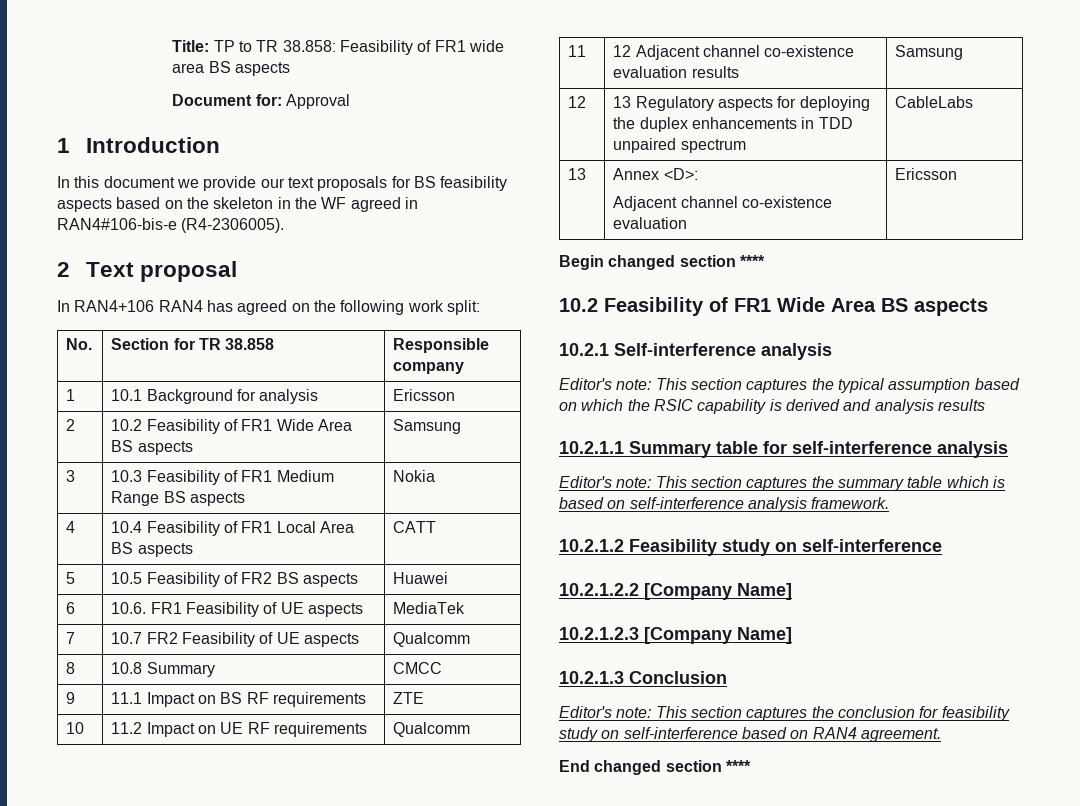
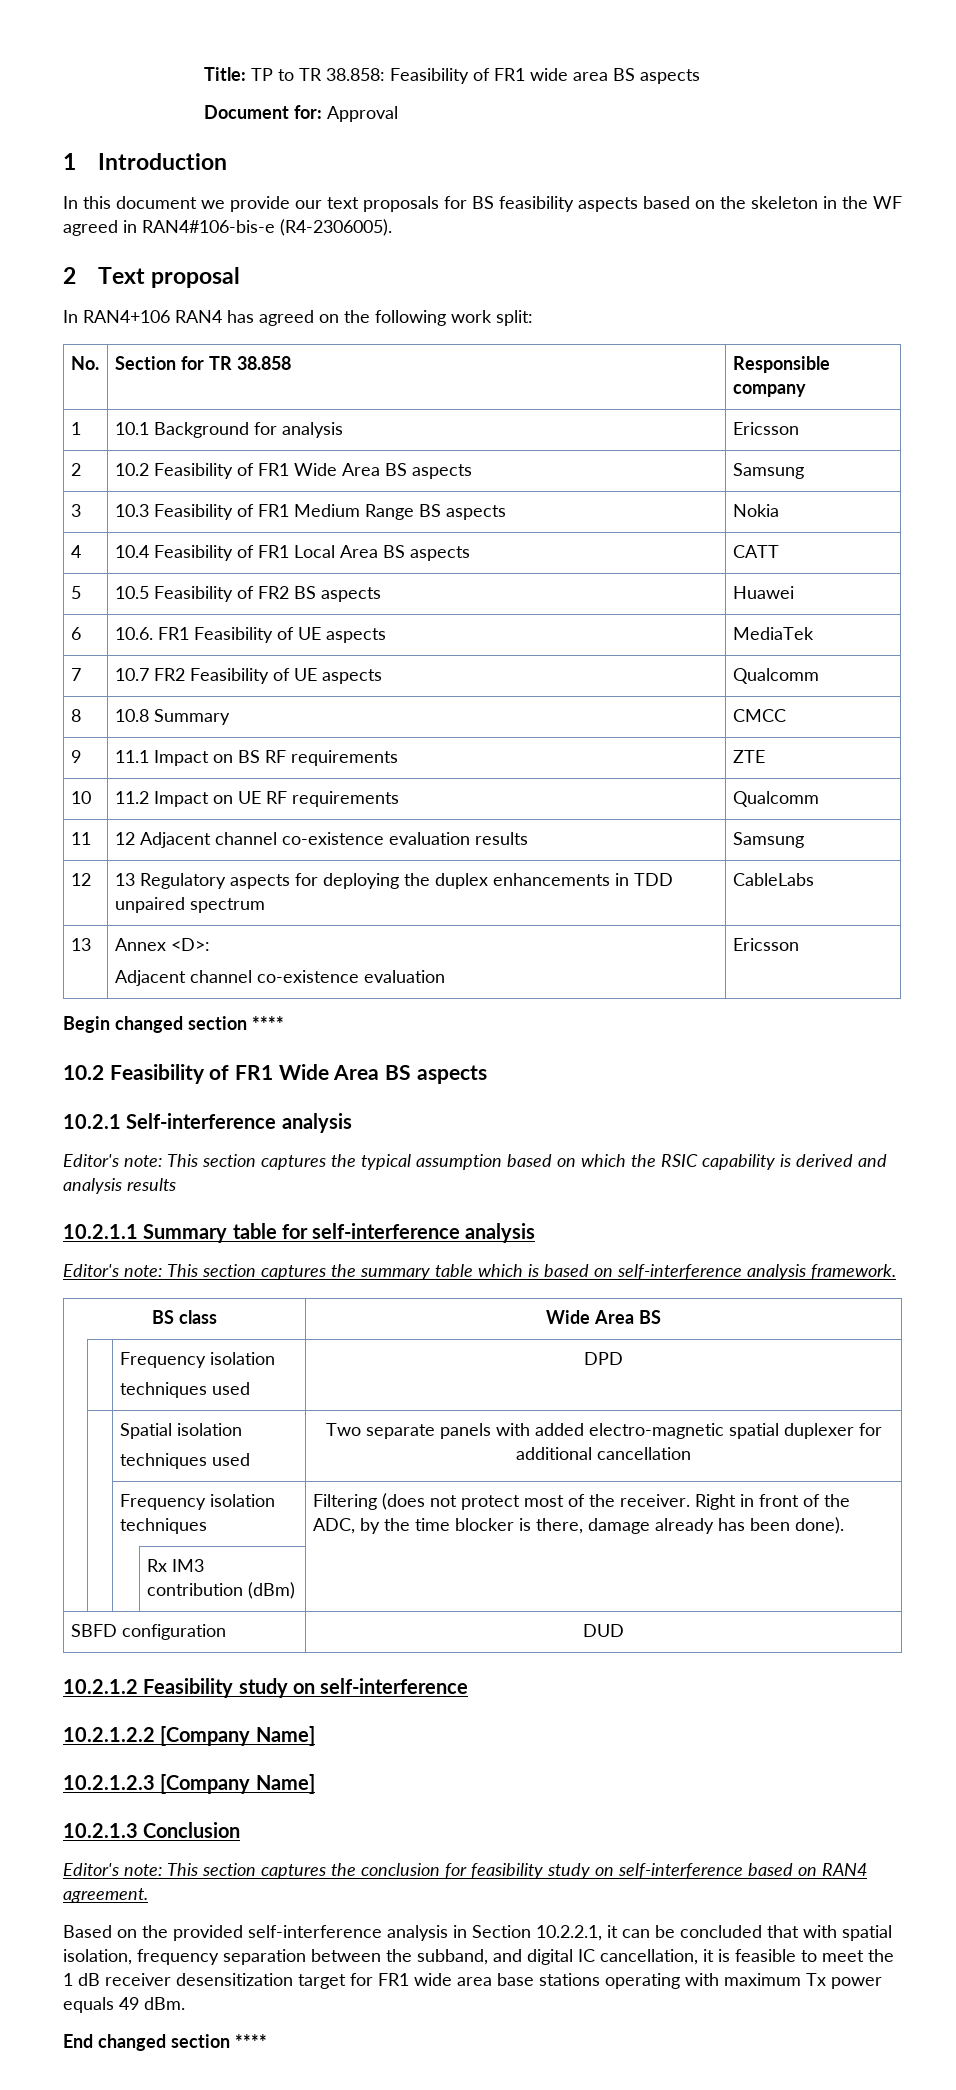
+ BS class | Wide Area BS
+ | | Frequency isolation
+ techniques used | DPD
+ | | Spatial isolation
+ techniques used | Two separate panels with added electro-magnetic spatial duplexer for additional cancellation
+ | | Frequency isolation techniques | Filtering (does not protect most of the receiver. Right in front of the ADC, by the time blocker is there, damage already has been done).
+ | | | Rx IM3 contribution (dBm) |
+ SBFD configuration | DUD
+ Based on the provided self-interference analysis in Section 10.2.2.1, it can be concluded that with spatial isolation, frequency separation between the subband, and digital IC cancellation, it is feasible to meet the 1 dB receiver desensitization target for FR1 wide area base stations operating with maximum Tx power equals 49 dBm.

